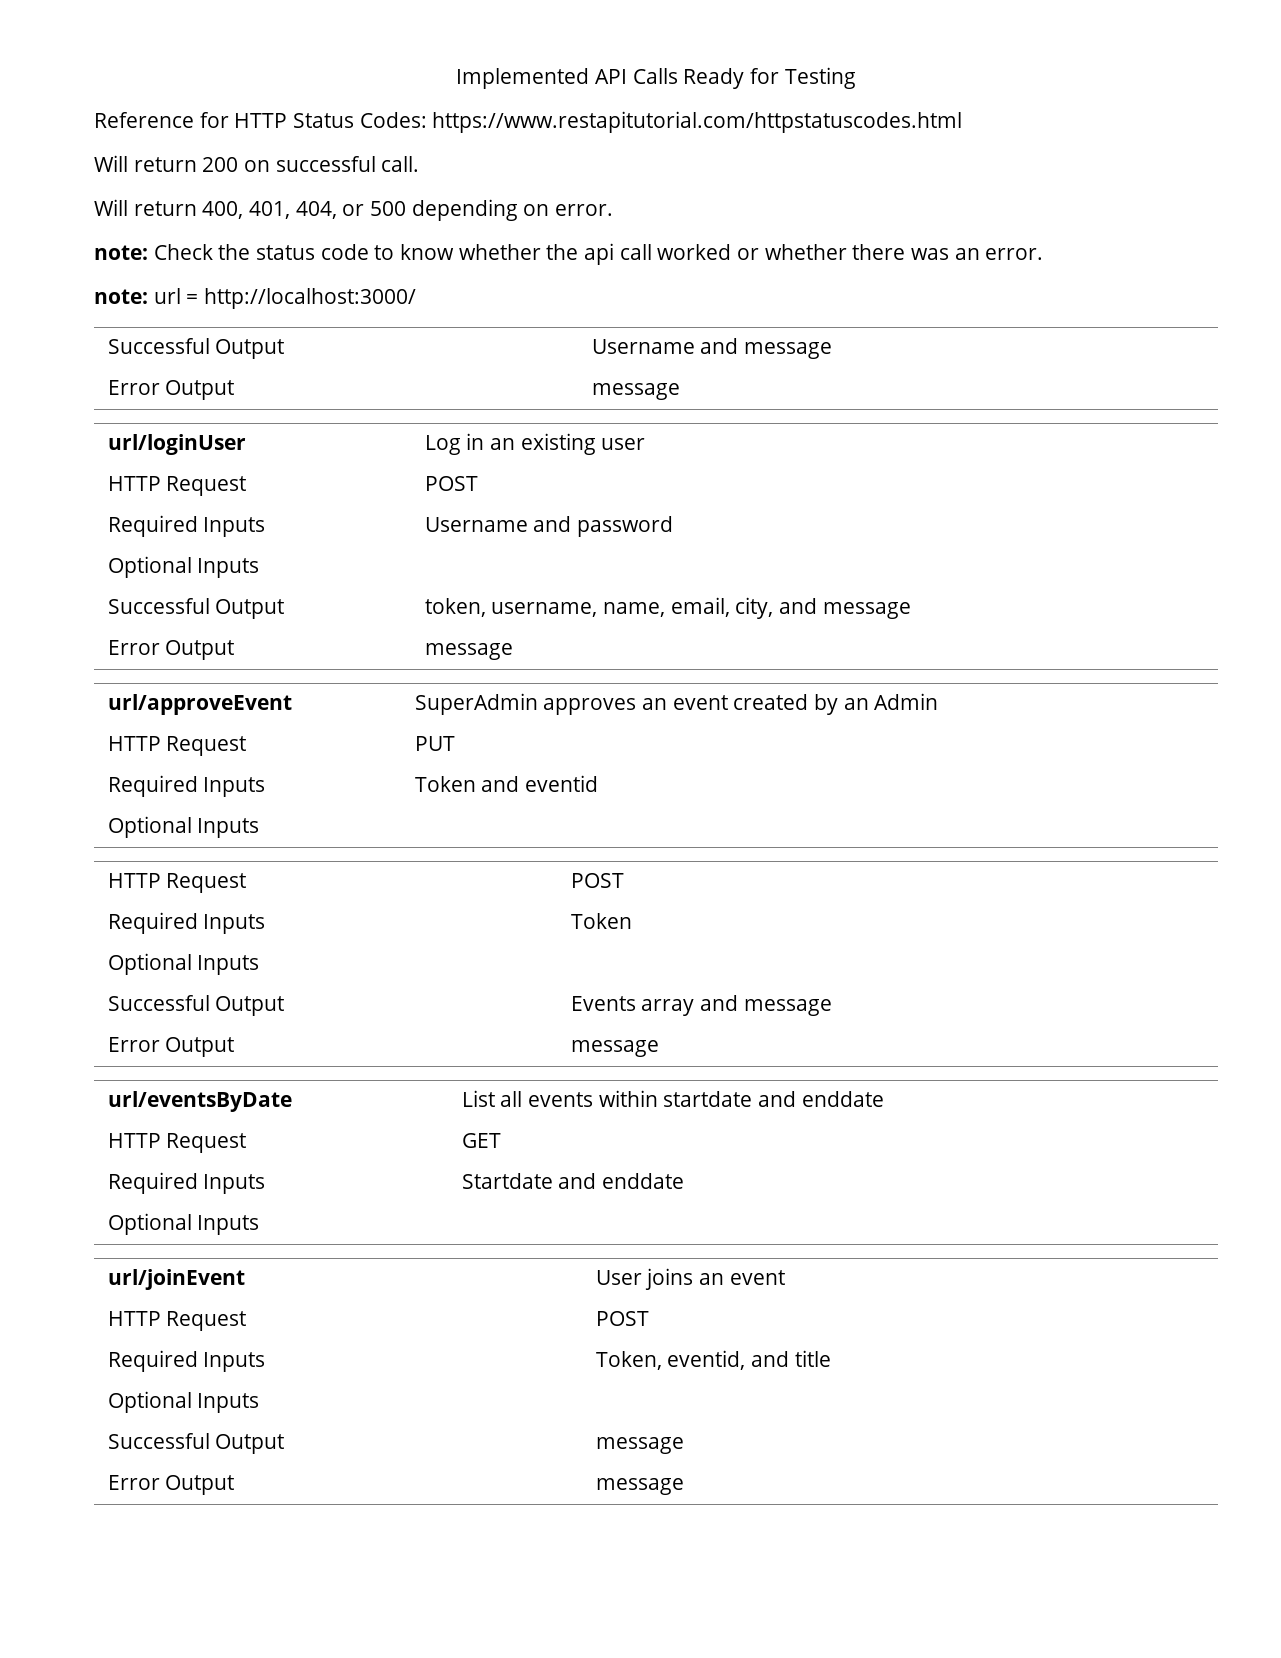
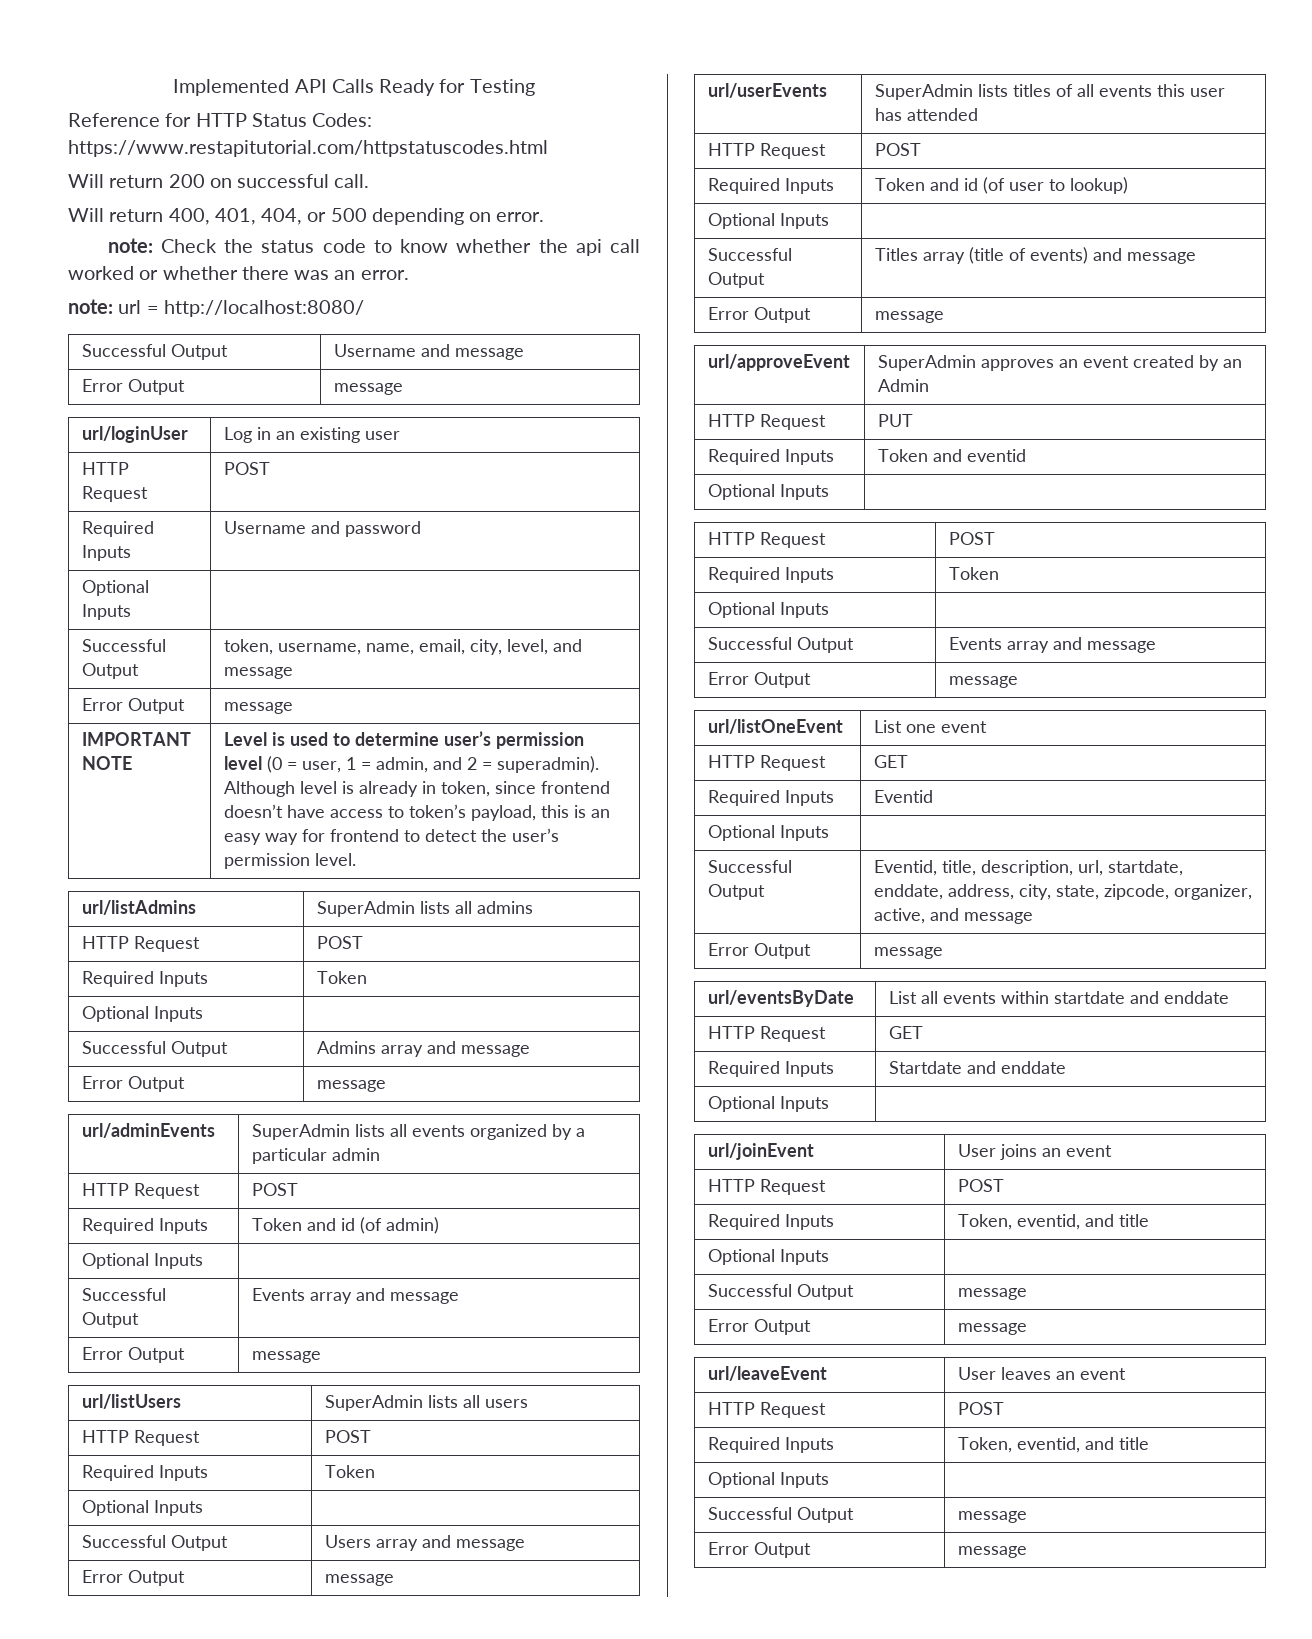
- note: url = http://localhost:3000/
+ note: url = http://localhost:8080/
- Successful Output | token, username, name, email, city, and message
+ Successful Output | token, username, name, email, city, level, and message
+ Error Output | message
+ IMPORTANT NOTE | Level is used to determine user’s permission level (0 = user, 1 = admin, and 2 = superadmin). Although level is already in token, since frontend doesn’t have access to token’s payload, this is an easy way for frontend to detect the user’s permission level.
+ url/listAdmins | SuperAdmin lists all admins
+ HTTP Request | POST
+ Required Inputs | Token
+ Optional Inputs |
+ Successful Output | Admins array and message
+ Error Output | message
+ url/adminEvents | SuperAdmin lists all events organized by a particular admin
+ HTTP Request | POST
+ Required Inputs | Token and id (of admin)
+ Optional Inputs |
+ Successful Output | Events array and message
+ Error Output | message
+ url/listUsers | SuperAdmin lists all users
+ HTTP Request | POST
+ Required Inputs | Token
+ Optional Inputs |
+ Successful Output | Users array and message
+ Error Output | message
+ url/userEvents | SuperAdmin lists titles of all events this user has attended
+ HTTP Request | POST
+ Required Inputs | Token and id (of user to lookup)
+ Optional Inputs |
+ Successful Output | Titles array (title of events) and message
+ url/listOneEvent | List one event
+ HTTP Request | GET
+ Required Inputs | Eventid
+ Optional Inputs |
+ Successful Output | Eventid, title, description, url, startdate, enddate, address, city, state, zipcode, organizer, active, and message
+ Error Output | message
+ url/leaveEvent | User leaves an event
+ HTTP Request | POST
+ Required Inputs | Token, eventid, and title
+ Optional Inputs |
+ Successful Output | message
+ Error Output | message

